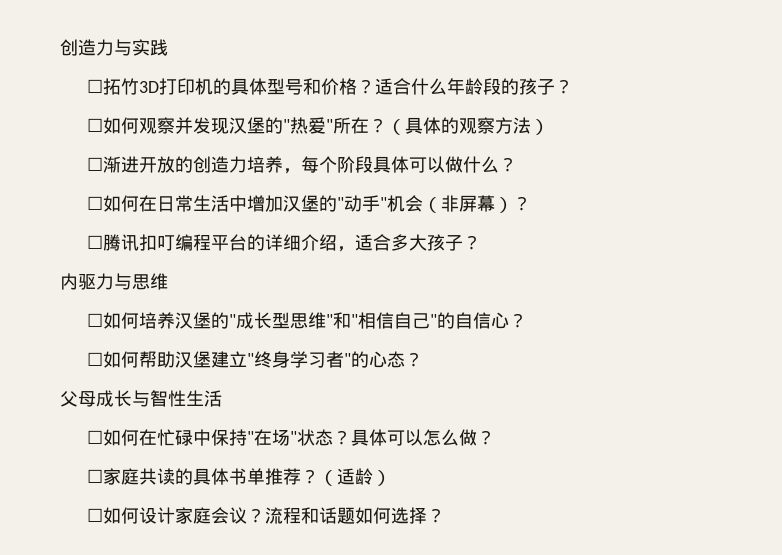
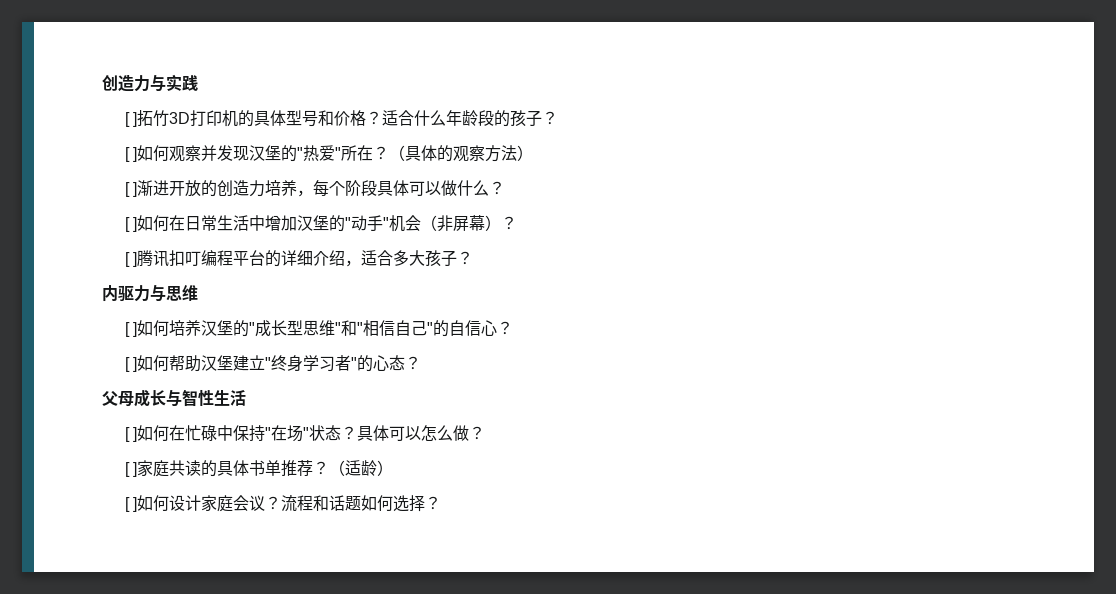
- ☐拓竹3D打印机的具体型号和价格？
+ [ ]拓竹3D打印机的具体型号和价格？
- ☐如何观察并发现汉堡的"热爱"所在？
+ [ ]如何观察并发现汉堡的"热爱"所在？
- ☐渐进开放的创造力培养，每个阶段具体可以做什么？
+ [ ]渐进开放的创造力培养，每个阶段具体可以做什么？
- ☐如何在日常生活中增加汉堡的"动手"机会（非屏幕）？
+ [ ]如何在日常生活中增加汉堡的"动手"机会（非屏幕）？
- ☐腾讯扣叮编程平台的详细介绍，适合多大孩子？
+ [ ]腾讯扣叮编程平台的详细介绍，适合多大孩子？
- ☐如何培养汉堡的"成长型思维"和"相信自己"的自信心？
+ [ ]如何培养汉堡的"成长型思维"和"相信自己"的自信心？
- ☐如何帮助汉堡建立"终身学习者"的心态？
+ [ ]如何帮助汉堡建立"终身学习者"的心态？
- ☐如何在忙碌中保持"在场"状态？
+ [ ]如何在忙碌中保持"在场"状态？
- ☐家庭共读的具体书单推荐？
+ [ ]家庭共读的具体书单推荐？
- ☐如何设计家庭会议？
+ [ ]如何设计家庭会议？

